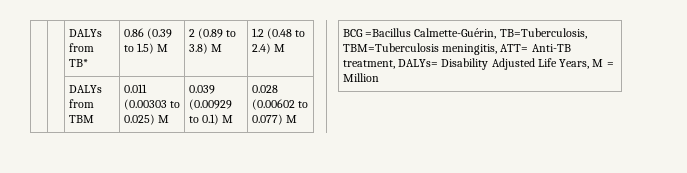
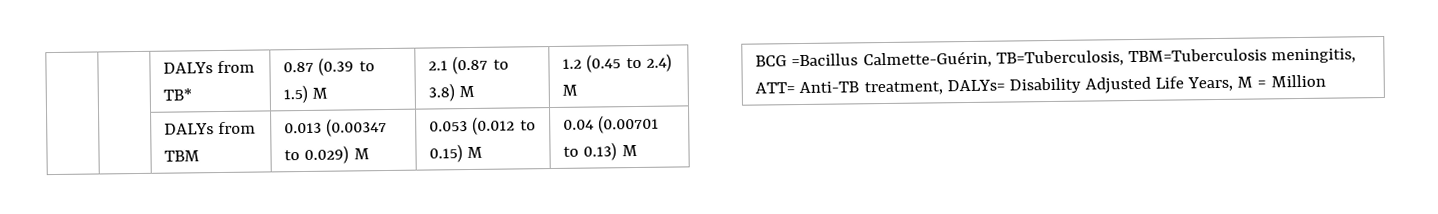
- | | DALYs from TB* | 0.86 (0.39 to 1.5) M | 2 (0.89 to 3.8) M | 1.2 (0.48 to 2.4) M
+ | | DALYs from TB* | 0.87 (0.39 to 1.5) M | 2.1 (0.87 to 3.8) M | 1.2 (0.45 to 2.4) M
- | | DALYs from TBM | 0.011 (0.00303 to 0.025) M | 0.039 (0.00929 to 0.1) M | 0.028 (0.00602 to 0.077) M
+ | | DALYs from TBM | 0.013 (0.00347 to 0.029) M | 0.053 (0.012 to 0.15) M | 0.04 (0.00701 to 0.13) M

